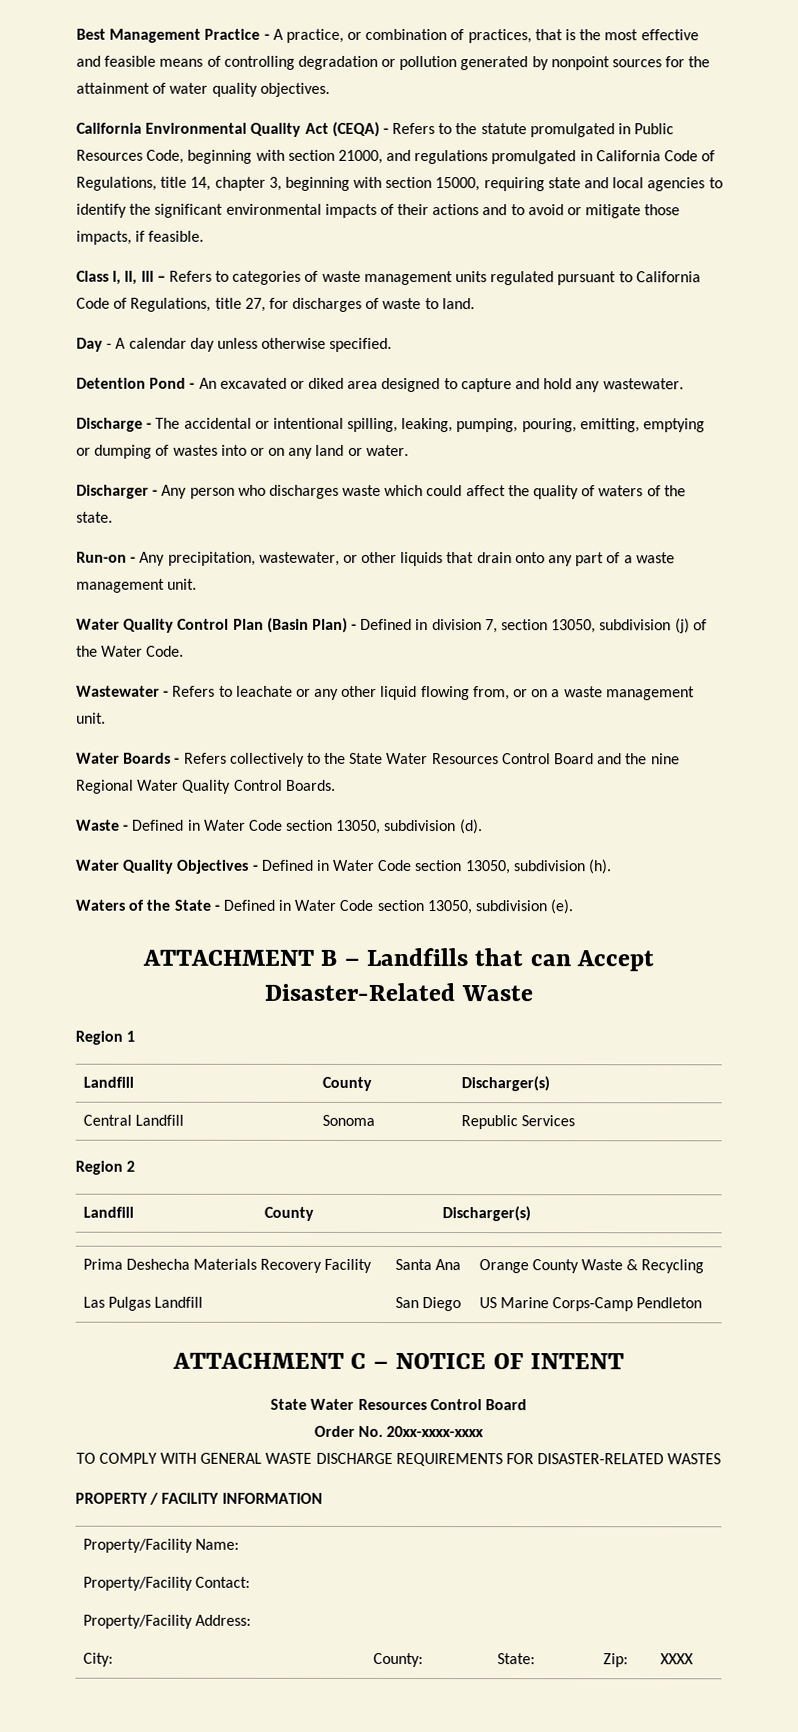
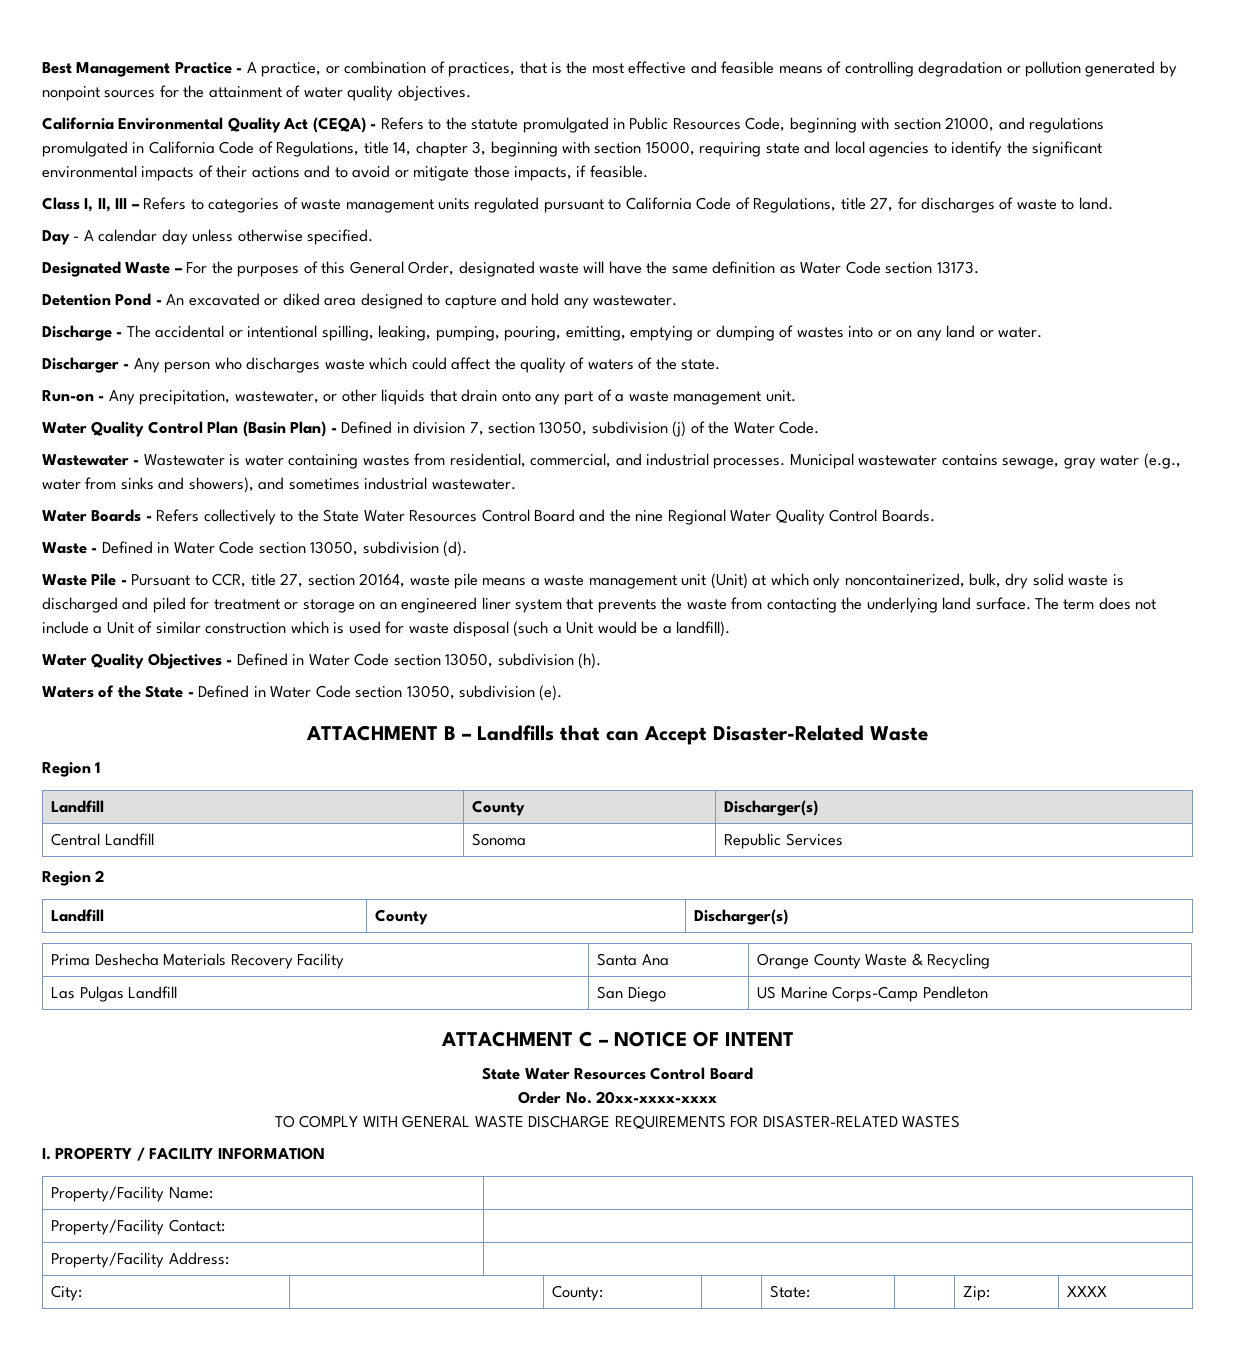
+ Designated Waste – For the purposes of this General Order, designated waste will have the same definition as Water Code section 13173.
- Wastewater - Refers to leachate or any other liquid flowing from, or on a waste management unit.
+ Wastewater - Wastewater is water containing wastes from residential, commercial, and industrial processes. Municipal wastewater contains sewage, gray water (e.g., water from sinks and showers), and sometimes industrial wastewater.
+ Waste Pile - Pursuant to CCR, title 27, section 20164, waste pile means a waste management unit (Unit) at which only noncontainerized, bulk, dry solid waste is discharged and piled for treatment or storage on an engineered liner system that prevents the waste from contacting the underlying land surface. The term does not include a Unit of similar construction which is used for waste disposal (such a Unit would be a landfill).
- PROPERTY / FACILITY INFORMATION
+ I. PROPERTY / FACILITY INFORMATION

